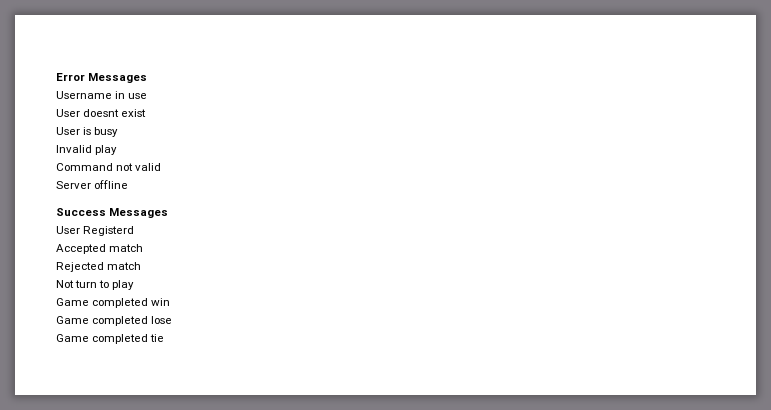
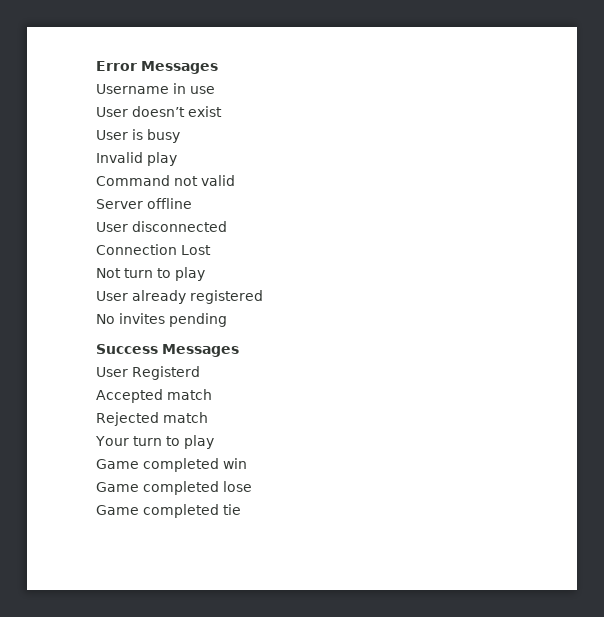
- User doesnt exist
+ User doesn’t exist
+ User disconnected
+ Connection Lost
+ Not turn to play
+ User already registered
+ No invites pending
- Not turn to play
+ Your turn to play

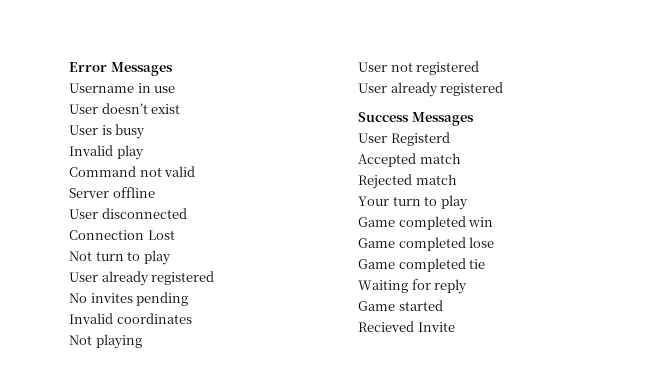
+ Invalid coordinates
+ Not playing
+ User not registered
+ User already registered
+ Waiting for reply
+ Game started
+ Recieved Invite

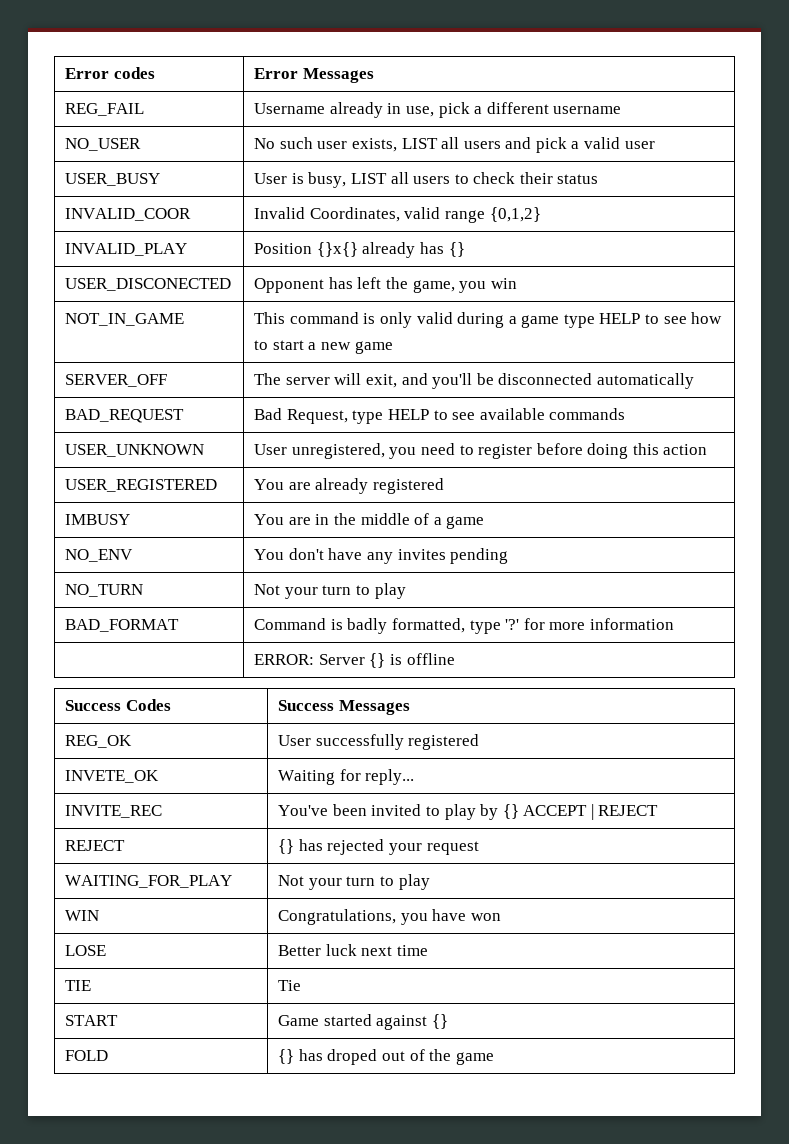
- Error Messages
- Username in use
- User doesn’t exist
- User is busy
- Invalid play
- Command not valid
- Server offline
- User disconnected
- Connection Lost
- Not turn to play
- User already registered
- No invites pending
- Invalid coordinates
- Not playing
- User not registered
- User already registered
- Success Messages
- User Registerd
- Accepted match
- Rejected match
- Your turn to play
- Game completed win
- Game completed lose
- Game completed tie
- Waiting for reply
- Game started
- Recieved Invite
+ Error codes | Error Messages
+ REG_FAIL | Username already in use, pick a different username
+ NO_USER | No such user exists, LIST all users and pick a valid user
+ USER_BUSY | User is busy, LIST all users to check their status
+ INVALID_COOR | Invalid Coordinates, valid range {0,1,2}
+ INVALID_PLAY | Position {}x{} already has {}
+ USER_DISCONECTED | Opponent has left the game, you win
+ NOT_IN_GAME | This command is only valid during a game type HELP to see how to start a new game
+ SERVER_OFF | The server will exit, and you'll be disconnected automatically
+ BAD_REQUEST | Bad Request, type HELP to see available commands
+ USER_UNKNOWN | User unregistered, you need to register before doing this action
+ USER_REGISTERED | You are already registered
+ IMBUSY | You are in the middle of a game
+ NO_ENV | You don't have any invites pending
+ NO_TURN | Not your turn to play
+ BAD_FORMAT | Command is badly formatted, type '?' for more information
+ | ERROR: Server {} is offline
+ Success Codes | Success Messages
+ REG_OK | User successfully registered
+ INVETE_OK | Waiting for reply...
+ INVITE_REC | You've been invited to play by {} ACCEPT | REJECT
+ REJECT | {} has rejected your request
+ WAITING_FOR_PLAY | Not your turn to play
+ WIN | Congratulations, you have won
+ LOSE | Better luck next time
+ TIE | Tie
+ START | Game started against {}
+ FOLD | {} has droped out of the game

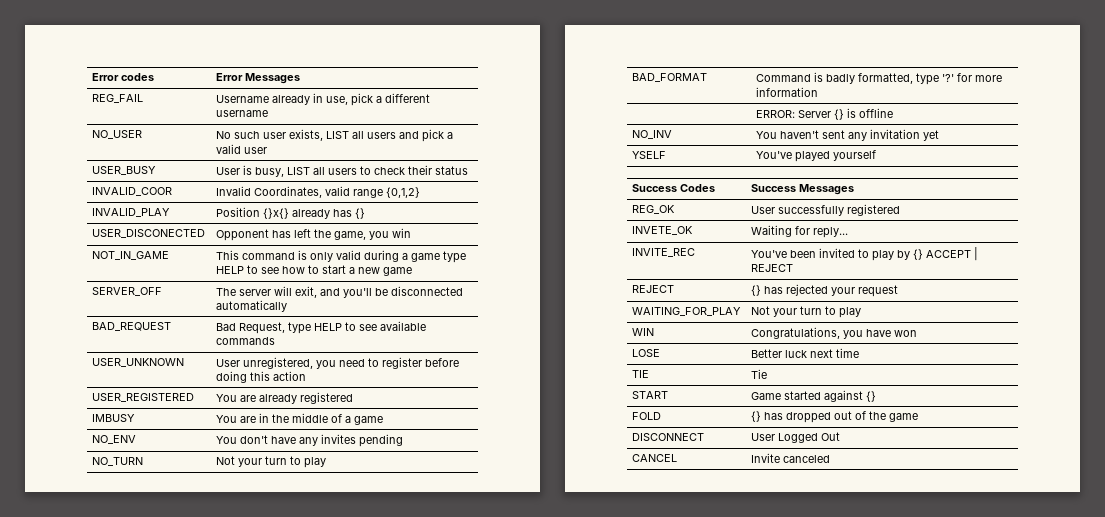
+ NO_INV | You haven't sent any invitation yet
+ YSELF | You've played yourself
- FOLD | {} has droped out of the game
+ FOLD | {} has dropped out of the game
+ DISCONNECT | User Logged Out
+ CANCEL | Invite canceled

